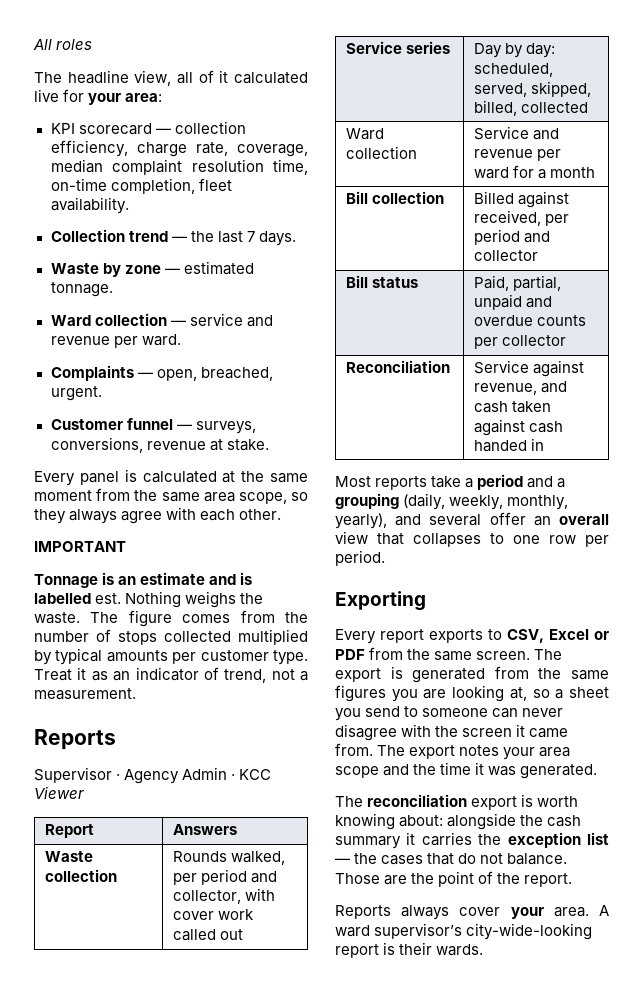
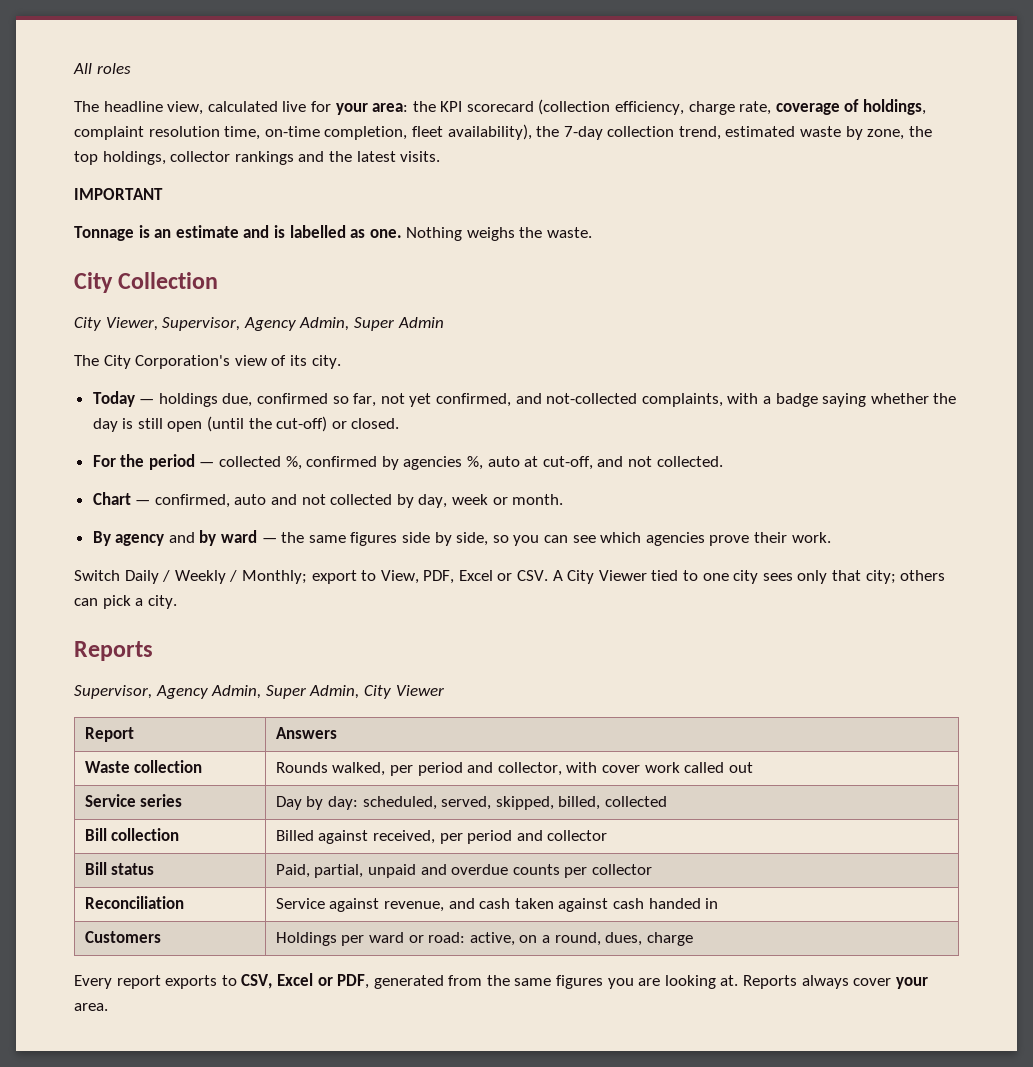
- The headline view, all of it calculated live for your area:
- KPI scorecard — collection efficiency, charge rate, coverage, median complaint resolution time, on-time completion, fleet availability.
- Collection trend — the last 7 days.
- Waste by zone — estimated tonnage.
- Ward collection — service and revenue per ward.
- Complaints — open, breached, urgent.
- Customer funnel — surveys, conversions, revenue at stake.
- Every panel is calculated at the same moment from the same area scope, so they always agree with each other.
+ The headline view, calculated live for your area: the KPI scorecard (collection efficiency, charge rate, coverage of holdings, complaint resolution time, on-time completion, fleet availability), the 7-day collection trend, estimated waste by zone, the top holdings, collector rankings and the latest visits.
- Tonnage is an estimate and is labelled est.
+ Tonnage is an estimate and is labelled as one.
- Nothing weighs the waste. The figure comes from the number of stops collected multiplied by typical amounts per customer type. Treat it as an indicator of trend, not a measurement.
+ Nothing weighs the waste.
+ City Collection
+ City Viewer, Supervisor, Agency Admin, Super Admin
+ The City Corporation's view of its city.
+ Today — holdings due, confirmed so far, not yet confirmed, and not-collected complaints, with a badge saying whether the day is still open (until the cut-off) or closed.
+ For the period — collected %, confirmed by agencies %, auto at cut-off, and not collected.
+ Chart — confirmed, auto and not collected by day, week or month.
+ By agency and by ward — the same figures side by side, so you can see which agencies prove their work.
+ Switch Daily / Weekly / Monthly; export to View, PDF, Excel or CSV. A City Viewer tied to one city sees only that city; others can pick a city.
  Reports
- Supervisor · Agency Admin · KCC Viewer
+ Supervisor, Agency Admin, Super Admin, City Viewer
- Ward collection | Service and revenue per ward for a month
- Most reports take a period and a grouping (daily, weekly, monthly, yearly), and several offer an overall view that collapses to one row per period.
- Exporting
+ Customers | Holdings per ward or road: active, on a round, dues, charge
- Every report exports to CSV, Excel or PDF from the same screen. The export is generated from the same figures you are looking at, so a sheet you send to someone can never disagree with the screen it came from. The export notes your area scope and the time it was generated.
- The reconciliation export is worth knowing about: alongside the cash summary it carries the exception list — the cases that do not balance. Those are the point of the report.
- Reports always cover your area. A ward supervisor’s city-wide-looking report is their wards.
+ Every report exports to CSV, Excel or PDF, generated from the same figures you are looking at. Reports always cover your area.

